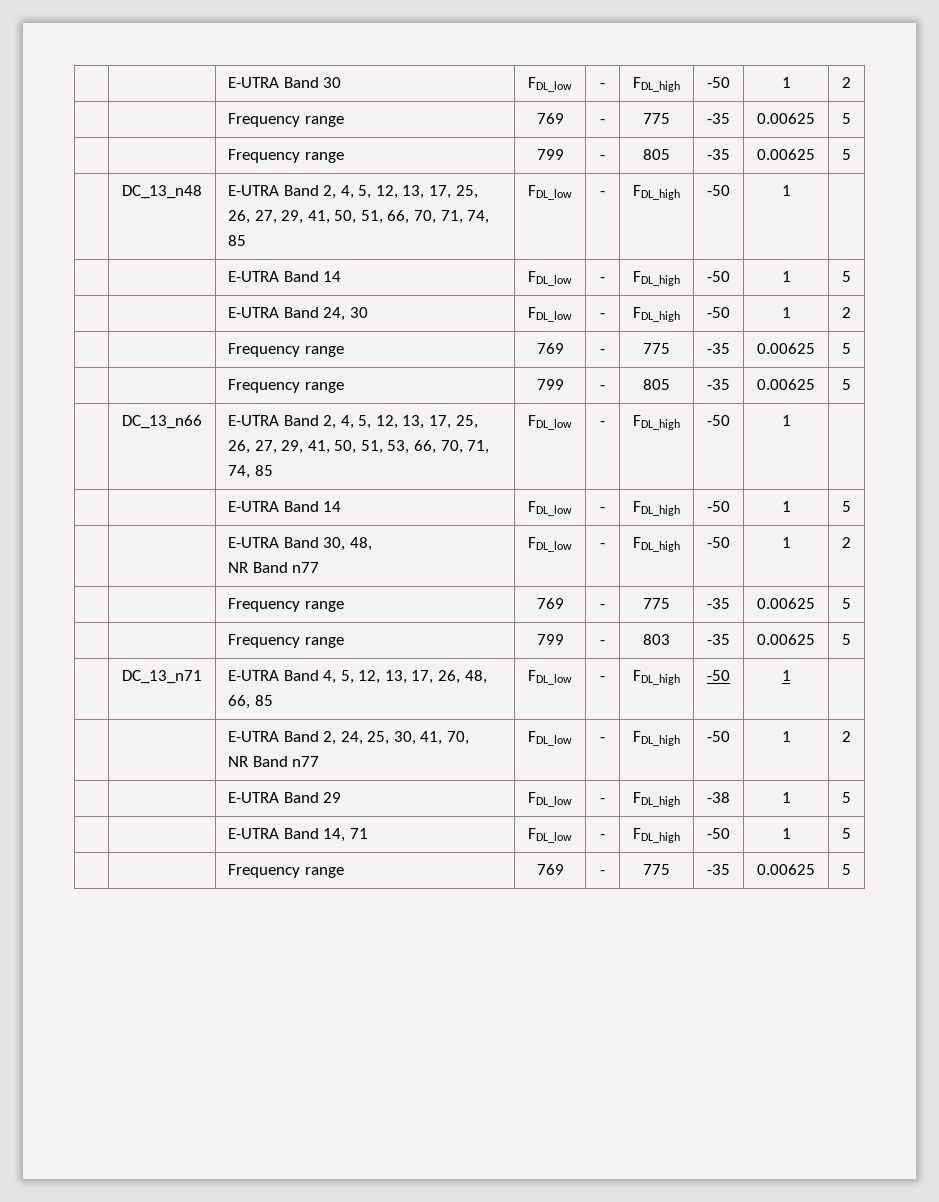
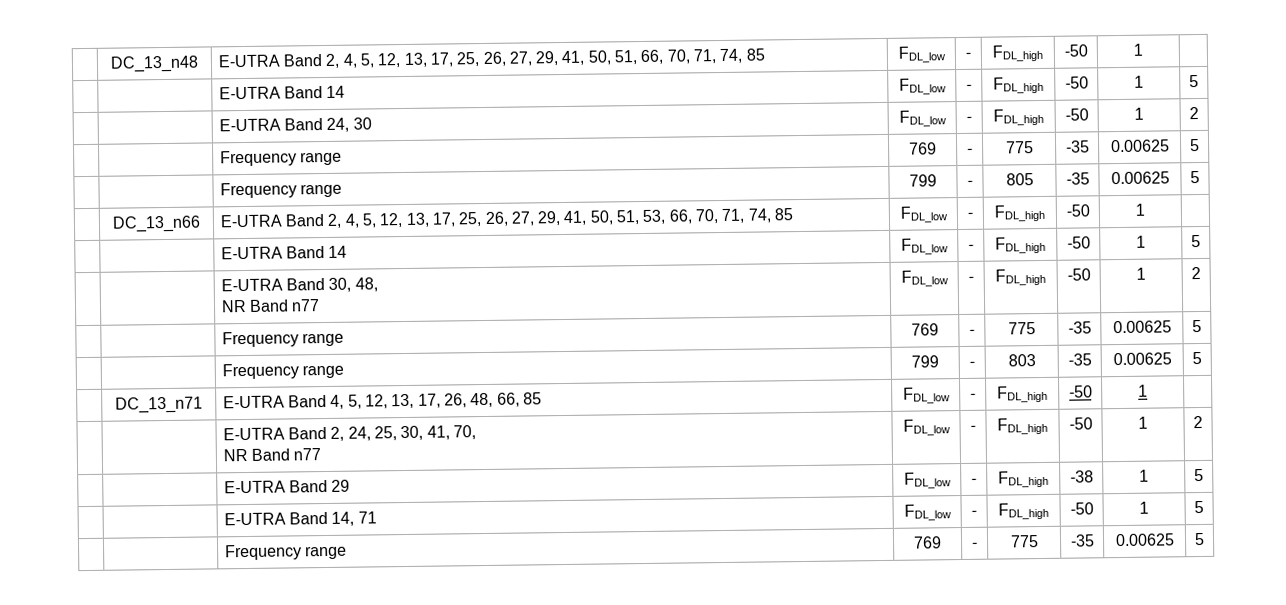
- | | E-UTRA Band 30 | FDL_low | - | FDL_high | -50 | 1 | 2
- | | Frequency range | 769 | - | 775 | -35 | 0.00625 | 5
- | | Frequency range | 799 | - | 805 | -35 | 0.00625 | 5

